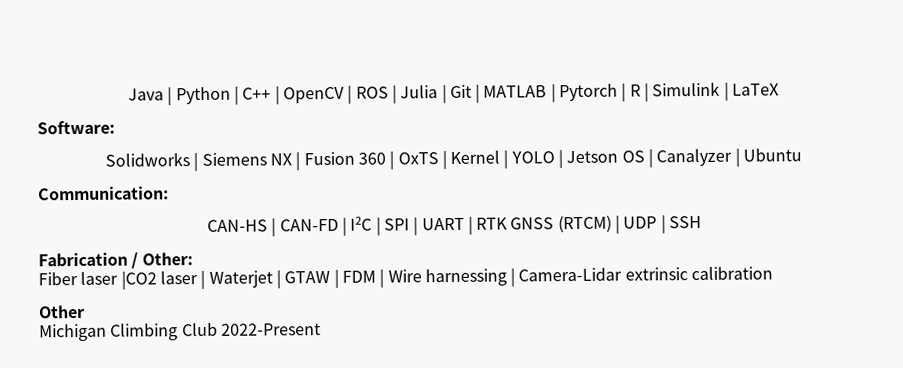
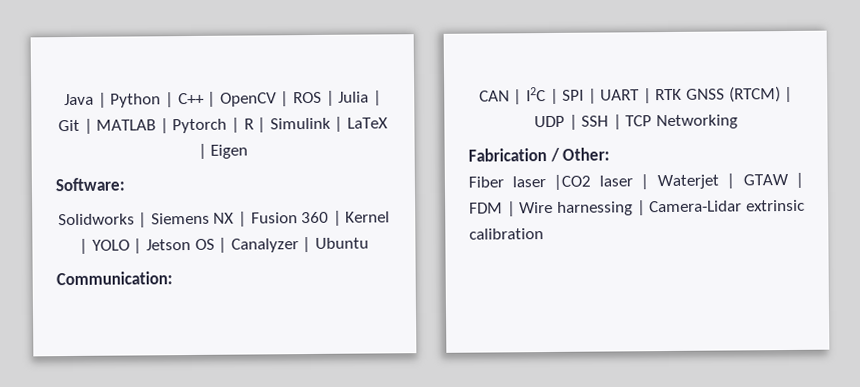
- Java | Python | C++ | OpenCV | ROS | Julia | Git | MATLAB | Pytorch | R | Simulink | LaTeX
+ Java | Python | C++ | OpenCV | ROS | Julia | Git | MATLAB | Pytorch | R | Simulink | LaTeX | Eigen
- Solidworks | Siemens NX | Fusion 360 | OxTS | Kernel | YOLO | Jetson OS | Canalyzer | Ubuntu
+ Solidworks | Siemens NX | Fusion 360 | Kernel | YOLO | Jetson OS | Canalyzer | Ubuntu
- CAN-HS | CAN-FD | I2C | SPI | UART | RTK GNSS (RTCM) | UDP | SSH
+ CAN | I2C | SPI | UART | RTK GNSS (RTCM) | UDP | SSH | TCP Networking
- Other
- Michigan Climbing Club 2022-Present

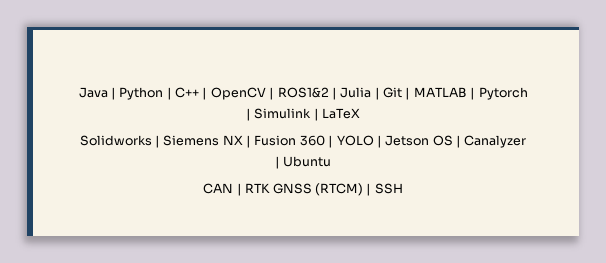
- Java | Python | C++ | OpenCV | ROS | Julia | Git | MATLAB | Pytorch | R | Simulink | LaTeX | Eigen
- Software:
+ Java | Python | C++ | OpenCV | ROS1&2 | Julia | Git | MATLAB | Pytorch | Simulink | LaTeX
- Solidworks | Siemens NX | Fusion 360 | Kernel | YOLO | Jetson OS | Canalyzer | Ubuntu
+ Solidworks | Siemens NX | Fusion 360 | YOLO | Jetson OS | Canalyzer | Ubuntu
- Communication:
- CAN | I2C | SPI | UART | RTK GNSS (RTCM) | UDP | SSH | TCP Networking
- Fabrication / Other:
- Fiber laser |CO2 laser | Waterjet | GTAW | FDM | Wire harnessing | Camera-Lidar extrinsic calibration
+ CAN | RTK GNSS (RTCM) | SSH

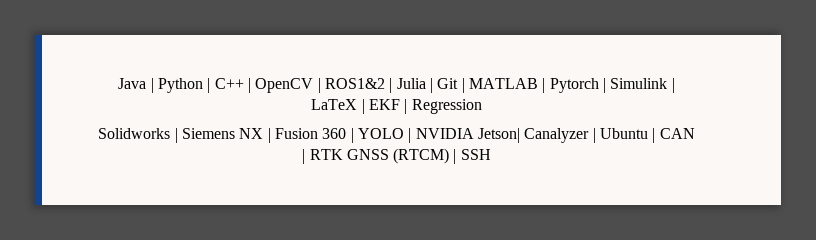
- Java | Python | C++ | OpenCV | ROS1&2 | Julia | Git | MATLAB | Pytorch | Simulink | LaTeX
+ Java | Python | C++ | OpenCV | ROS1&2 | Julia | Git | MATLAB | Pytorch | Simulink | LaTeX | EKF | Regression
- Solidworks | Siemens NX | Fusion 360 | YOLO | Jetson OS | Canalyzer | Ubuntu
- CAN | RTK GNSS (RTCM) | SSH
+ Solidworks | Siemens NX | Fusion 360 | YOLO | NVIDIA Jetson| Canalyzer | Ubuntu | CAN | RTK GNSS (RTCM) | SSH

